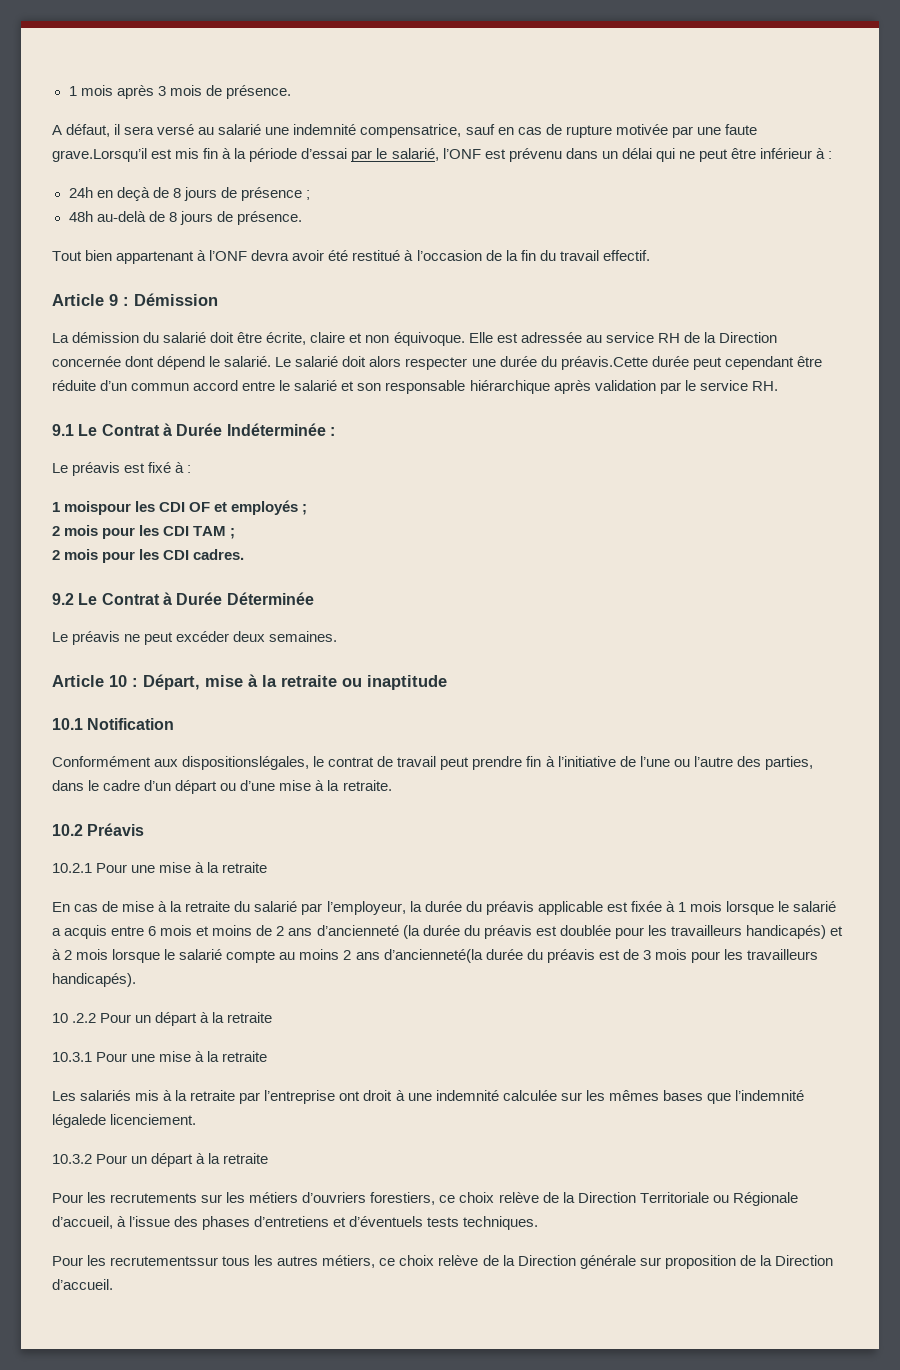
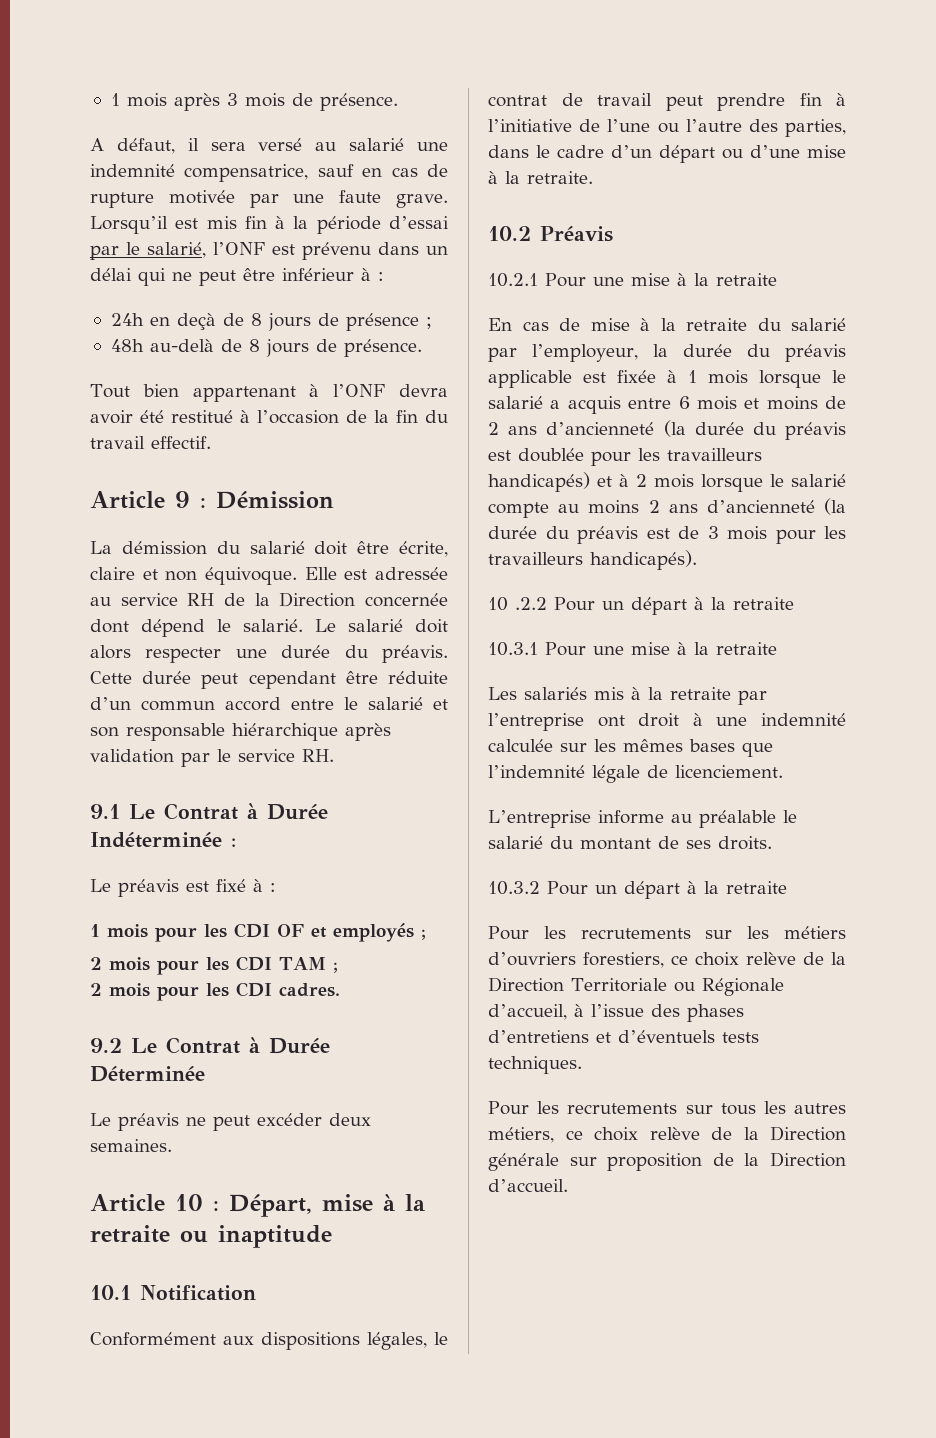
- A défaut, il sera versé au salarié une indemnité compensatrice, sauf en cas de rupture motivée par une faute grave.Lorsqu’il est mis fin à la période d’essai par le salarié, l’ONF est prévenu dans un délai qui ne peut être inférieur à :
+ A défaut, il sera versé au salarié une indemnité compensatrice, sauf en cas de rupture motivée par une faute grave. Lorsqu’il est mis fin à la période d’essai par le salarié, l’ONF est prévenu dans un délai qui ne peut être inférieur à :
- Le salarié doit alors respecter une durée du préavis.Cette durée peut cependant être réduite d’un commun accord entre le salarié et son responsable hiérarchique après validation par le service RH.
+ Le salarié doit alors respecter une durée du préavis. Cette durée peut cependant être réduite d’un commun accord entre le salarié et son responsable hiérarchique après validation par le service RH.
- 1 moispour les CDI OF et employés ;
+ 1 mois pour les CDI OF et employés ;
- Conformément aux dispositionslégales, le contrat de travail peut prendre fin à l’initiative de l’une ou l’autre des parties, dans le cadre d’un départ ou d’une mise à la retraite.
+ Conformément aux dispositions légales, le contrat de travail peut prendre fin à l’initiative de l’une ou l’autre des parties, dans le cadre d’un départ ou d’une mise à la retraite.
- En cas de mise à la retraite du salarié par l’employeur, la durée du préavis applicable est fixée à 1 mois lorsque le salarié a acquis entre 6 mois et moins de 2 ans d’ancienneté (la durée du préavis est doublée pour les travailleurs handicapés) et à 2 mois lorsque le salarié compte au moins 2 ans d’ancienneté(la durée du préavis est de 3 mois pour les travailleurs handicapés).
+ En cas de mise à la retraite du salarié par l’employeur, la durée du préavis applicable est fixée à 1 mois lorsque le salarié a acquis entre 6 mois et moins de 2 ans d’ancienneté (la durée du préavis est doublée pour les travailleurs handicapés) et à 2 mois lorsque le salarié compte au moins 2 ans d’ancienneté (la durée du préavis est de 3 mois pour les travailleurs handicapés).
- Les salariés mis à la retraite par l’entreprise ont droit à une indemnité calculée sur les mêmes bases que l’indemnité légalede licenciement.
+ Les salariés mis à la retraite par l’entreprise ont droit à une indemnité calculée sur les mêmes bases que l’indemnité légale de licenciement.
+ L’entreprise informe au préalable le salarié du montant de ses droits.
- Pour les recrutementssur tous les autres métiers, ce choix relève de la Direction générale sur proposition de la Direction d’accueil.
+ Pour les recrutements sur tous les autres métiers, ce choix relève de la Direction générale sur proposition de la Direction d’accueil.

